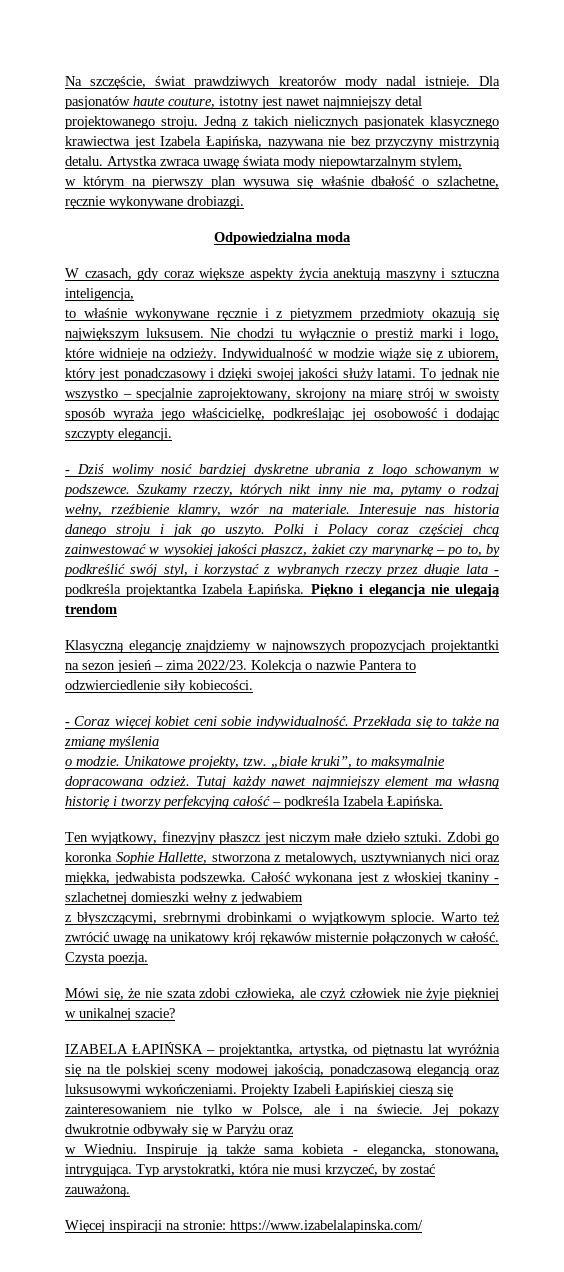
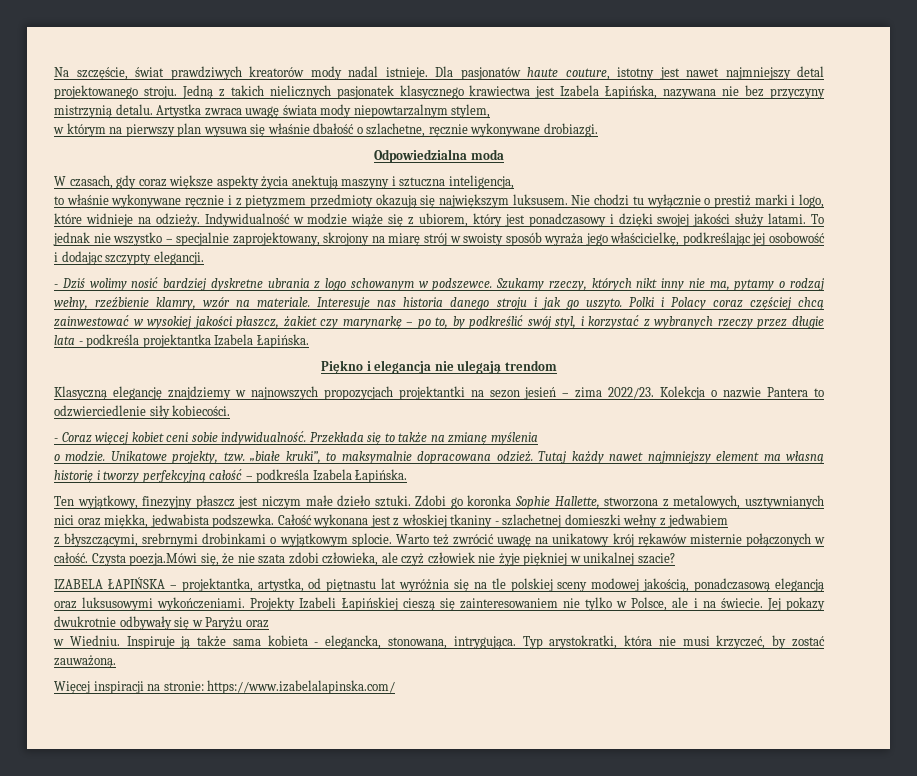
- Polki i Polacy coraz częściej chcą zainwestować w wysokiej jakości płaszcz, żakiet czy marynarkę – po to, by podkreślić swój styl, i korzystać z wybranych rzeczy przez długie lata - podkreśla projektantka Izabela Łapińska. Piękno i elegancja nie ulegają trendom
+ Polki i Polacy coraz częściej chcą zainwestować w wysokiej jakości płaszcz, żakiet czy marynarkę – po to, by podkreślić swój styl, i korzystać z wybranych rzeczy przez długie lata - podkreśla projektantka Izabela Łapińska.
+ Piękno i elegancja nie ulegają trendom
- Czysta poezja.
- Mówi się, że nie szata zdobi człowieka, ale czyż człowiek nie żyje piękniej w unikalnej szacie?
+ Czysta poezja.Mówi się, że nie szata zdobi człowieka, ale czyż człowiek nie żyje piękniej w unikalnej szacie?

